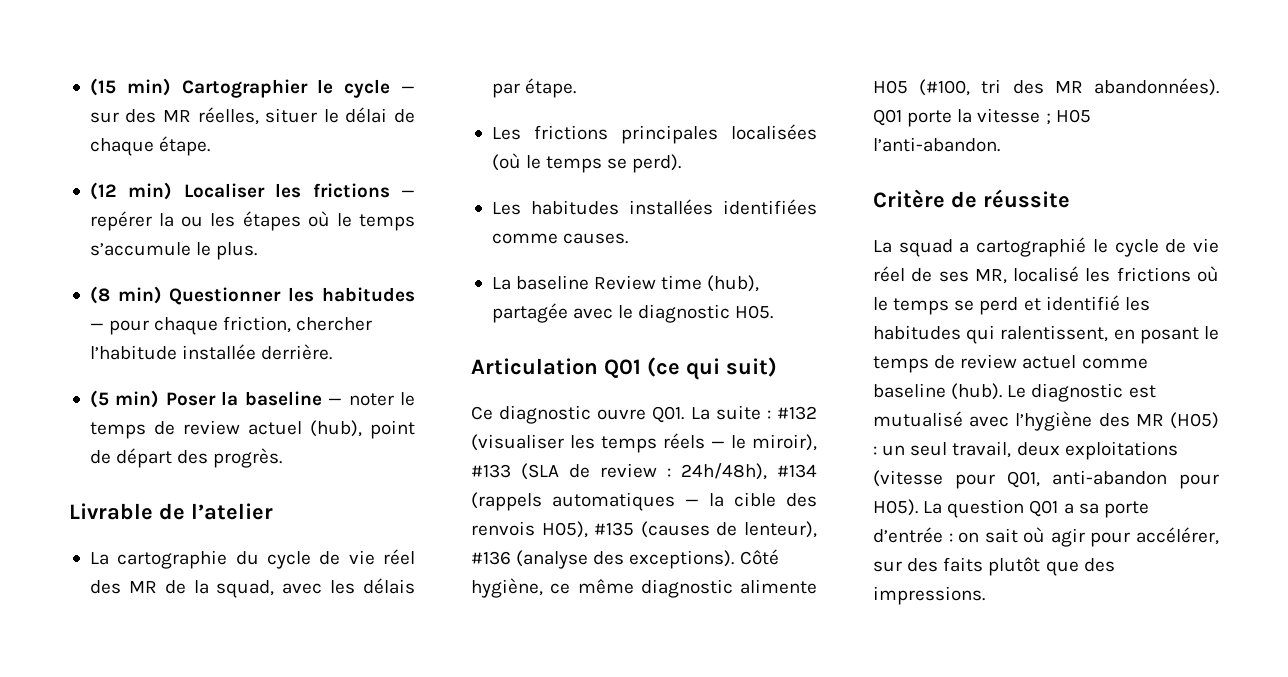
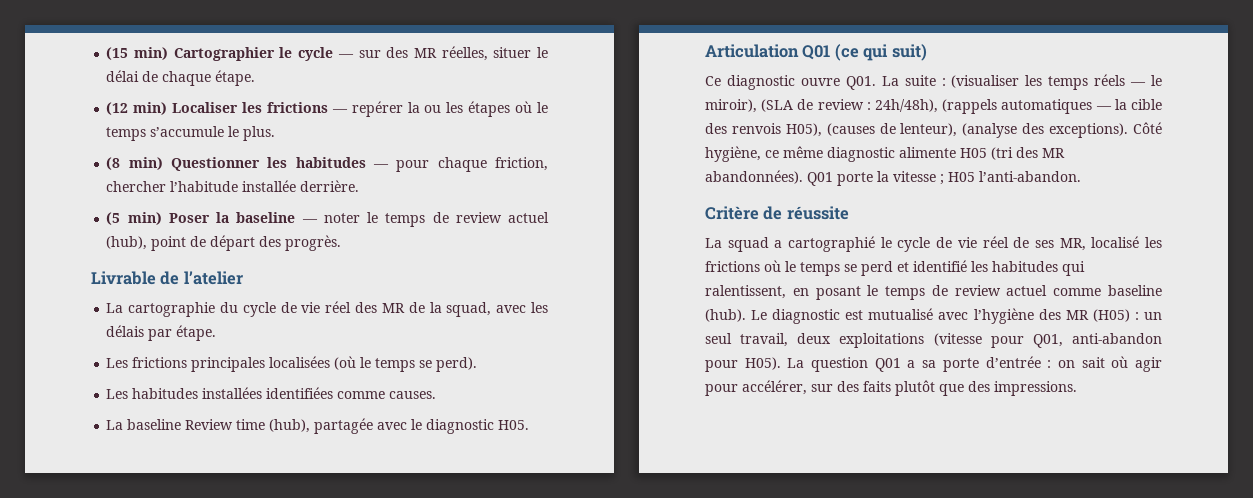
- Ce diagnostic ouvre Q01. La suite : #132 (visualiser les temps réels — le miroir), #133 (SLA de review : 24h/48h), #134 (rappels automatiques — la cible des renvois H05), #135 (causes de lenteur), #136 (analyse des exceptions).
+ Ce diagnostic ouvre Q01. La suite : (visualiser les temps réels — le miroir), (SLA de review : 24h/48h), (rappels automatiques — la cible des renvois H05), (causes de lenteur), (analyse des exceptions).
- Côté hygiène, ce même diagnostic alimente H05 (#100, tri des MR abandonnées).
+ Côté hygiène, ce même diagnostic alimente H05 (tri des MR abandonnées).

